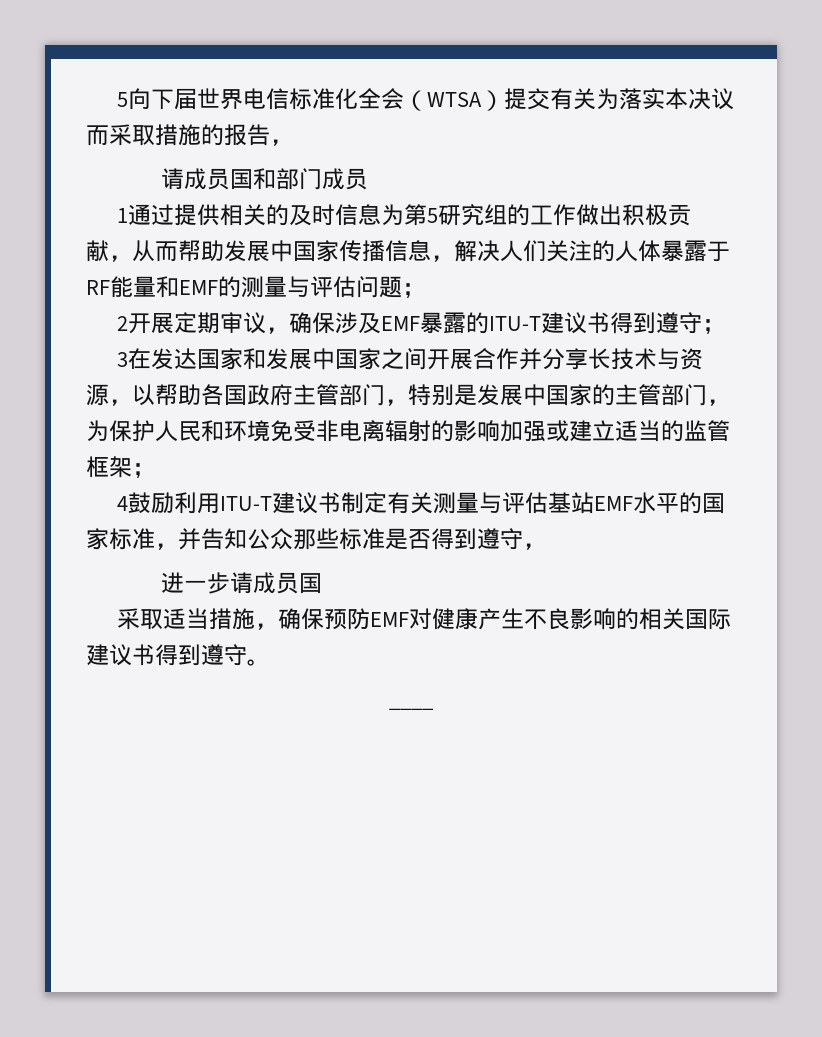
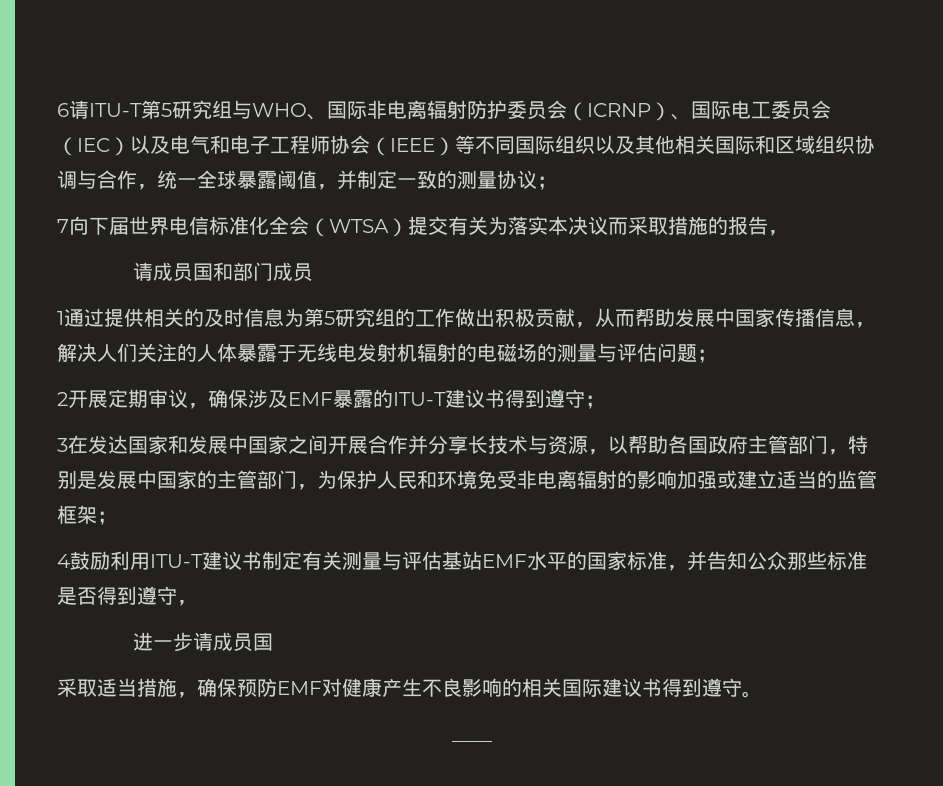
- 5向下届世界电信标准化全会（WTSA）提交有关为落实本决议而采取措施的报告，
+ 6请ITU-T第5研究组与WHO、国际非电离辐射防护委员会（ICRNP）、国际电工委员会（IEC）以及电气和电子工程师协会（IEEE）等不同国际组织以及其他相关国际和区域组织协调与合作，统一全球暴露阈值，并制定一致的测量协议；
+ 7向下届世界电信标准化全会（WTSA）提交有关为落实本决议而采取措施的报告，
- 1通过提供相关的及时信息为第5研究组的工作做出积极贡献，从而帮助发展中国家传播信息，解决人们关注的人体暴露于RF能量和EMF的测量与评估问题；
+ 1通过提供相关的及时信息为第5研究组的工作做出积极贡献，从而帮助发展中国家传播信息，解决人们关注的人体暴露于无线电发射机辐射的电磁场的测量与评估问题；

